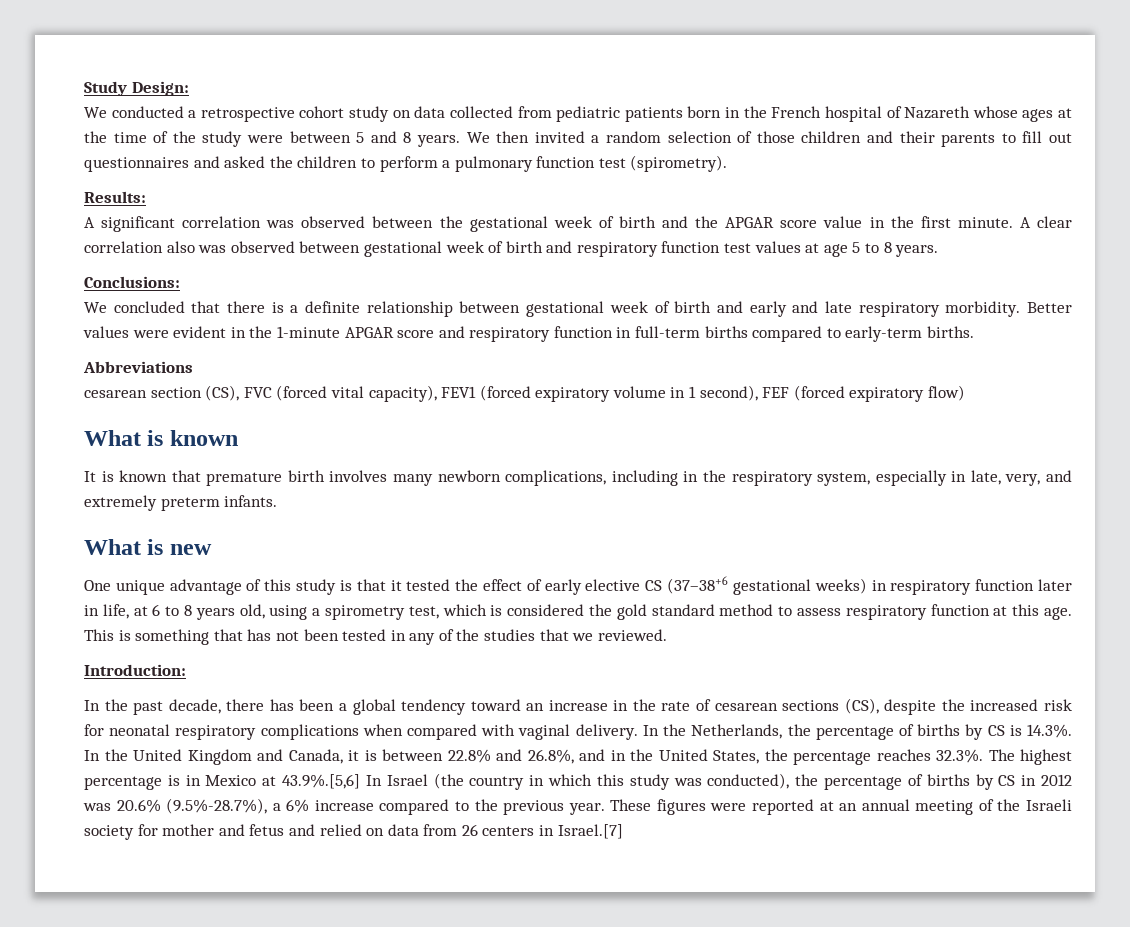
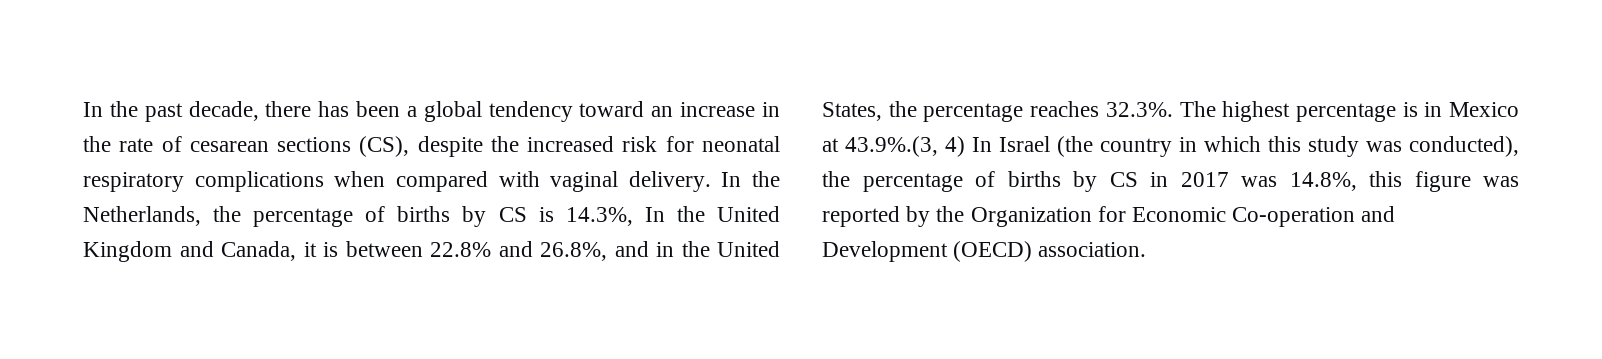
- Study Design:
- We conducted a retrospective cohort study on data collected from pediatric patients born in the French hospital of Nazareth whose ages at the time of the study were between 5 and 8 years. We then invited a random selection of those children and their parents to fill out questionnaires and asked the children to perform a pulmonary function test (spirometry).
- Results:
- A significant correlation was observed between the gestational week of birth and the APGAR score value in the first minute. A clear correlation also was observed between gestational week of birth and respiratory function test values at age 5 to 8 years.
- Conclusions:
- We concluded that there is a definite relationship between gestational week of birth and early and late respiratory morbidity. Better values were evident in the 1-minute APGAR score and respiratory function in full-term births compared to early-term births.
- Abbreviations
- cesarean section (CS), FVC (forced vital capacity), FEV1 (forced expiratory volume in 1 second), FEF (forced expiratory flow)
- What is known
- It is known that premature birth involves many newborn complications, including in the respiratory system, especially in late, very, and extremely preterm infants.
- What is new
- One unique advantage of this study is that it tested the effect of early elective CS (37–38+6 gestational weeks) in respiratory function later in life, at 6 to 8 years old, using a spirometry test, which is considered the gold standard method to assess respiratory function at this age. This is something that has not been tested in any of the studies that we reviewed.
- Introduction:
- In the Netherlands, the percentage of births by CS is 14.3%. In the United Kingdom and Canada, it is between 22.8% and 26.8%, and in the United States, the percentage reaches 32.3%. The highest percentage is in Mexico at 43.9%.[5,6] In Israel (the country in which this study was conducted), the percentage of births by CS in 2012 was 20.6% (9.5%-28.7%), a 6% increase compared to the previous year. These figures were reported at an annual meeting of the Israeli society for mother and fetus and relied on data from 26 centers in Israel.[7]
+ In the Netherlands, the percentage of births by CS is 14.3%, In the United Kingdom and Canada, it is between 22.8% and 26.8%, and in the United States, the percentage reaches 32.3%. The highest percentage is in Mexico at 43.9%.(3, 4) In Israel (the country in which this study was conducted), the percentage of births by CS in 2017 was 14.8%, this figure was reported by the Organization for Economic Co-operation and Development (OECD) association.

